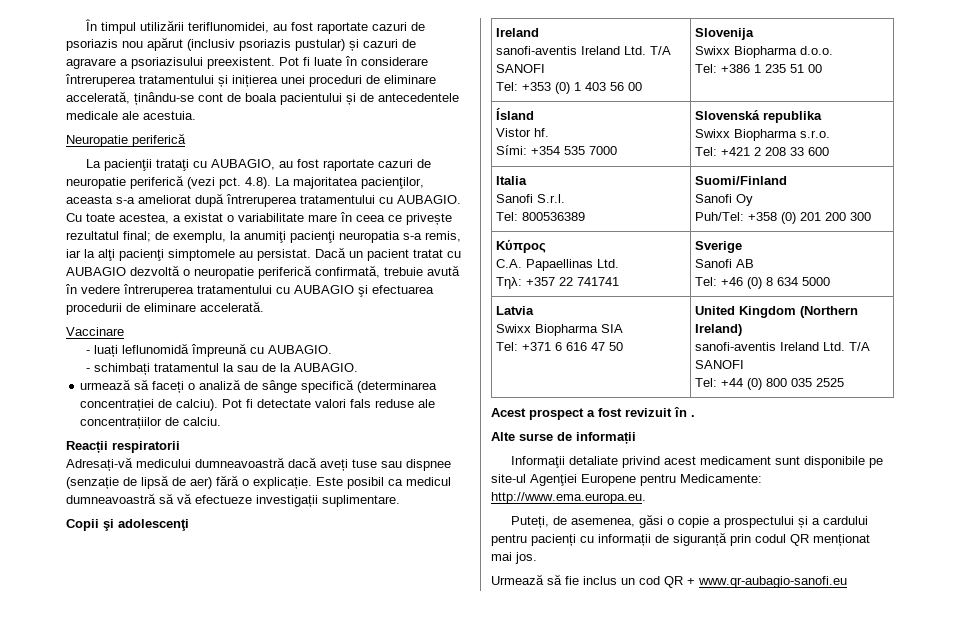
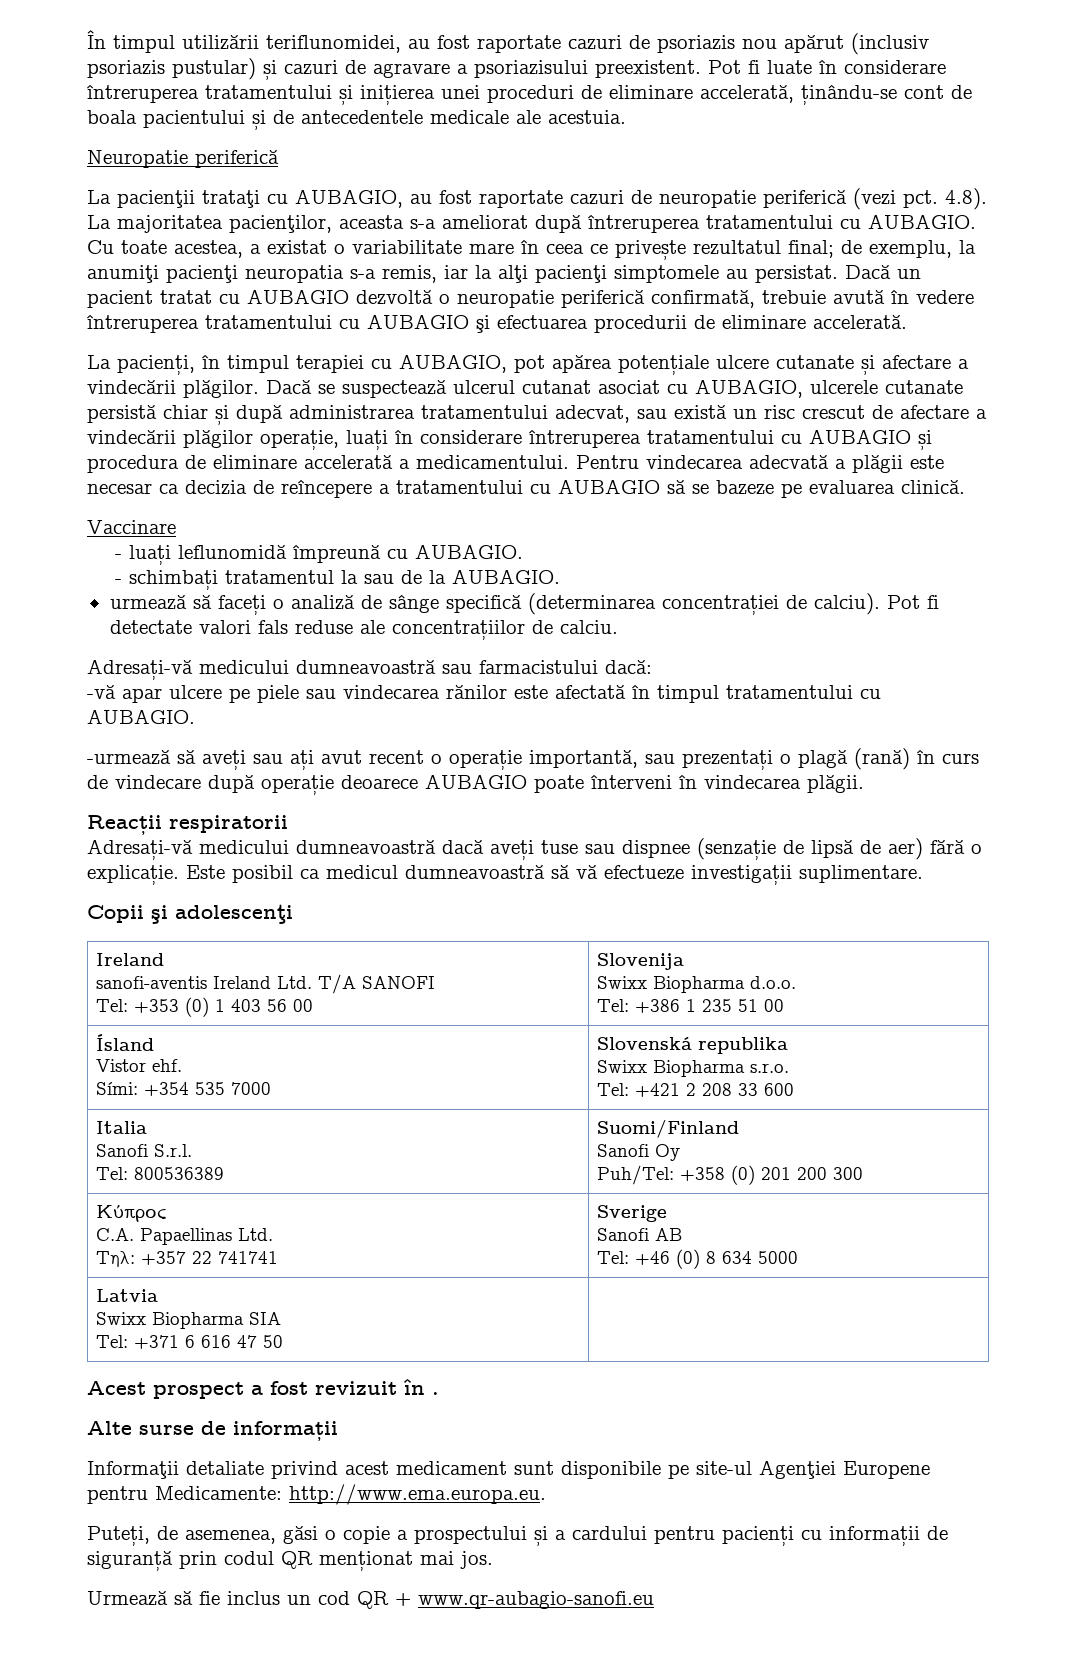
+ La pacienți, în timpul terapiei cu AUBAGIO, pot apărea potențiale ulcere cutanate și afectare a vindecării plăgilor. Dacă se suspectează ulcerul cutanat asociat cu AUBAGIO, ulcerele cutanate persistă chiar și după administrarea tratamentului adecvat, sau există un risc crescut de afectare a vindecării plăgilor operație, luați în considerare întreruperea tratamentului cu AUBAGIO și procedura de eliminare accelerată a medicamentului. Pentru vindecarea adecvată a plăgii este necesar ca decizia de reîncepere a tratamentului cu AUBAGIO să se bazeze pe evaluarea clinică.
+ Adresați-vă medicului dumneavoastră sau farmacistului dacă:
+ -vă apar ulcere pe piele sau vindecarea rănilor este afectată în timpul tratamentului cu AUBAGIO.
+ -urmează să aveți sau ați avut recent o operație importantă, sau prezentați o plagă (rană) în curs de vindecare după operație deoarece AUBAGIO poate înterveni în vindecarea plăgii.
  Ísland
- Vistor hf.
+ Vistor ehf.
  Latvia
  Swixx Biopharma SIA
- Tel: +371 6 616 47 50 | United Kingdom (Northern Ireland)
- sanofi-aventis Ireland Ltd. T/A SANOFI
- Tel: +44 (0) 800 035 2525
+ Tel: +371 6 616 47 50 |

